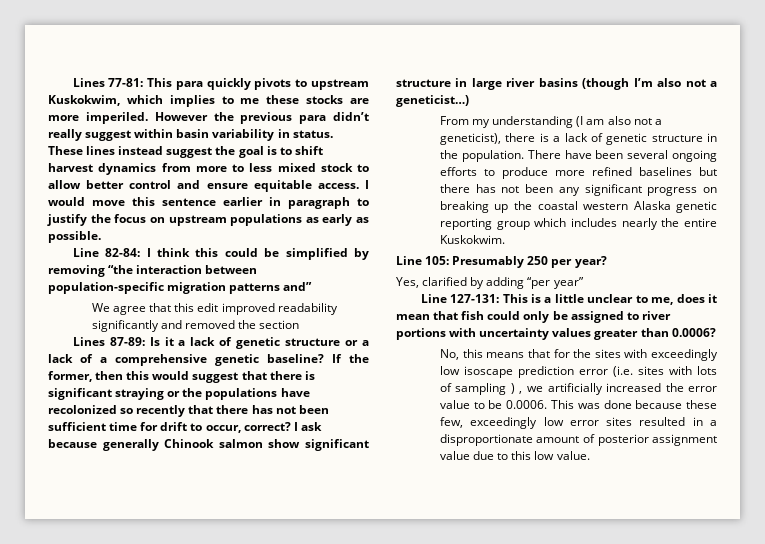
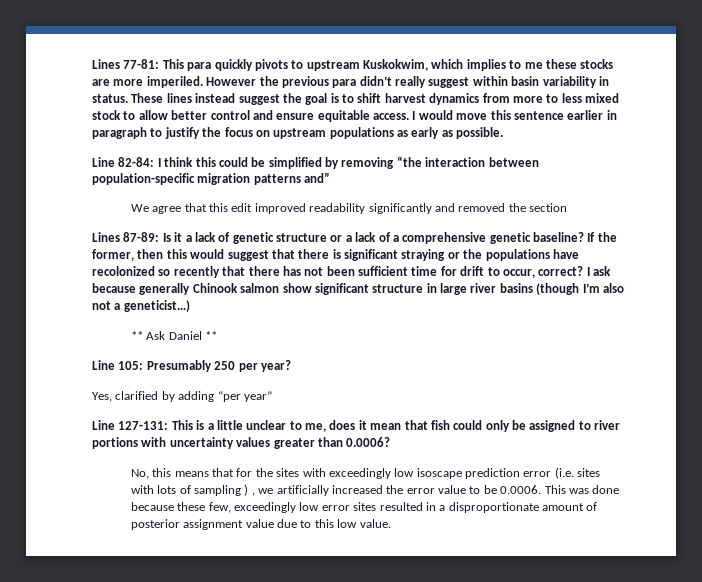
- From my understanding (I am also not a geneticist), there is a lack of genetic structure in the population. There have been several ongoing efforts to produce more refined baselines but there has not been any significant progress on breaking up the coastal western Alaska genetic reporting group which includes nearly the entire Kuskokwim.
+ ** Ask Daniel **

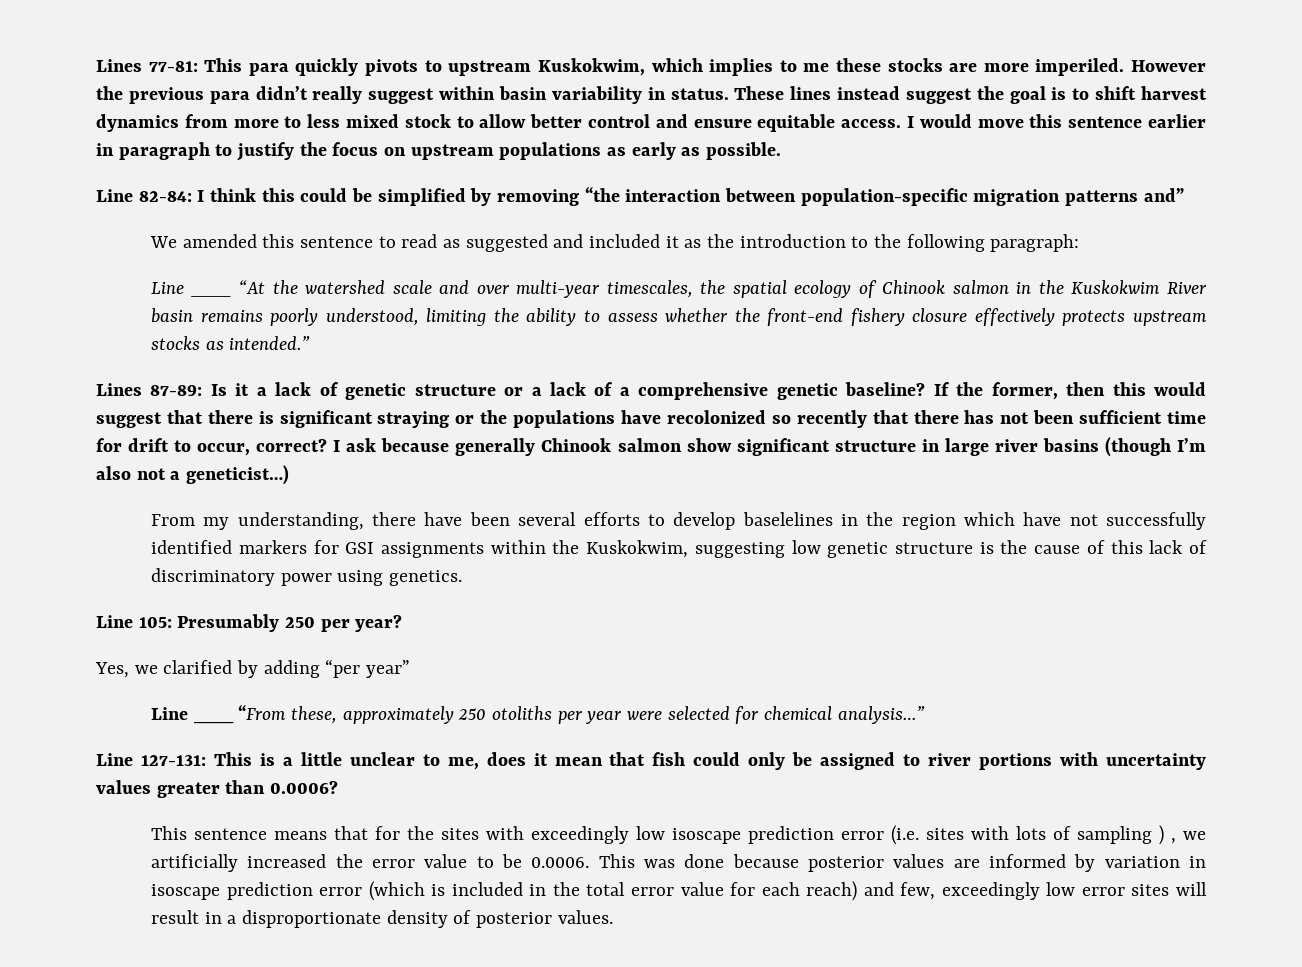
- We agree that this edit improved readability significantly and removed the section
+ We amended this sentence to read as suggested and included it as the introduction to the following paragraph:
+ Line ___ “At the watershed scale and over multi-year timescales, the spatial ecology of Chinook salmon in the Kuskokwim River basin remains poorly understood, limiting the ability to assess whether the front-end fishery closure effectively protects upstream stocks as intended.”
- ** Ask Daniel **
+ From my understanding, there have been several efforts to develop baselelines in the region which have not successfully identified markers for GSI assignments within the Kuskokwim, suggesting low genetic structure is the cause of this lack of discriminatory power using genetics.
- Yes, clarified by adding “per year”
+ Yes, we clarified by adding “per year”
+ Line ___ “From these, approximately 250 otoliths per year were selected for chemical analysis…”
- No, this means that for the sites with exceedingly low isoscape prediction error (i.e. sites with lots of sampling ) , we artificially increased the error value to be 0.0006. This was done because these few, exceedingly low error sites resulted in a disproportionate amount of posterior assignment value due to this low value.
+ This sentence means that for the sites with exceedingly low isoscape prediction error (i.e. sites with lots of sampling ) , we artificially increased the error value to be 0.0006. This was done because posterior values are informed by variation in isoscape prediction error (which is included in the total error value for each reach) and few, exceedingly low error sites will result in a disproportionate density of posterior values.

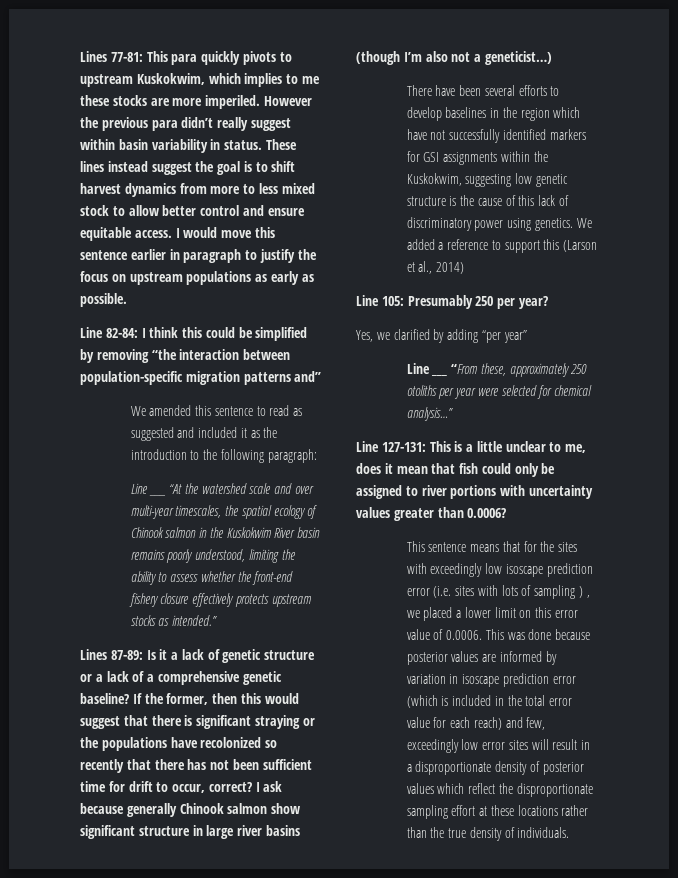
- From my understanding, there have been several efforts to develop baselelines in the region which have not successfully identified markers for GSI assignments within the Kuskokwim, suggesting low genetic structure is the cause of this lack of discriminatory power using genetics.
+ There have been several efforts to develop baselines in the region which have not successfully identified markers for GSI assignments within the Kuskokwim, suggesting low genetic structure is the cause of this lack of discriminatory power using genetics. We added a reference to support this (Larson et al., 2014)
- This sentence means that for the sites with exceedingly low isoscape prediction error (i.e. sites with lots of sampling ) , we artificially increased the error value to be 0.0006. This was done because posterior values are informed by variation in isoscape prediction error (which is included in the total error value for each reach) and few, exceedingly low error sites will result in a disproportionate density of posterior values.
+ This sentence means that for the sites with exceedingly low isoscape prediction error (i.e. sites with lots of sampling ) , we placed a lower limit on this error value of 0.0006. This was done because posterior values are informed by variation in isoscape prediction error (which is included in the total error value for each reach) and few, exceedingly low error sites will result in a disproportionate density of posterior values which reflect the disproportionate sampling effort at these locations rather than the true density of individuals.

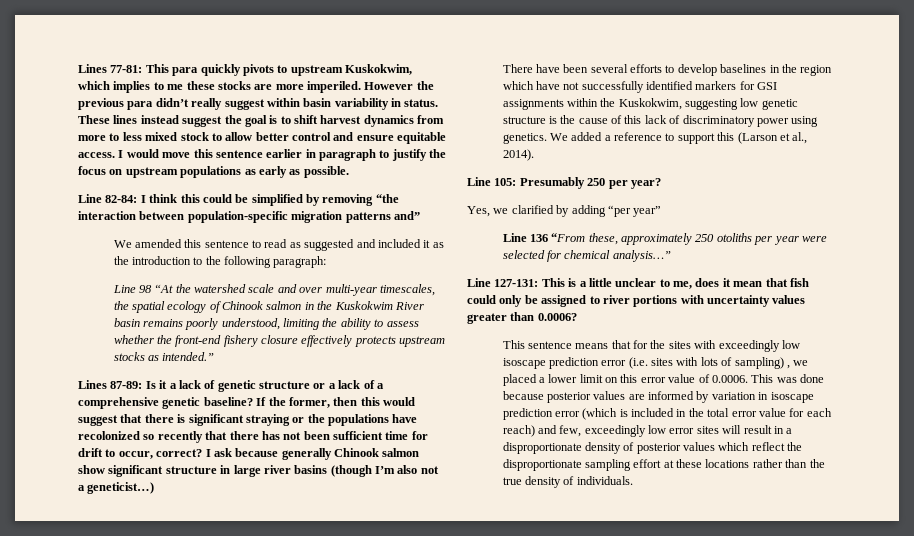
- Line ___ “At the watershed scale and over multi-year timescales, the spatial ecology of Chinook salmon in the Kuskokwim River basin remains poorly understood, limiting the ability to assess whether the front-end fishery closure effectively protects upstream stocks as intended.”
+ Line 98 “At the watershed scale and over multi-year timescales, the spatial ecology of Chinook salmon in the Kuskokwim River basin remains poorly understood, limiting the ability to assess whether the front-end fishery closure effectively protects upstream stocks as intended.”
- We added a reference to support this (Larson et al., 2014)
+ We added a reference to support this (Larson et al., 2014).
- Line ___ “From these, approximately 250 otoliths per year were selected for chemical analysis…”
+ Line 136 “From these, approximately 250 otoliths per year were selected for chemical analysis…”
- This sentence means that for the sites with exceedingly low isoscape prediction error (i.e. sites with lots of sampling ) , we placed a lower limit on this error value of 0.0006. This was done because posterior values are informed by variation in isoscape prediction error (which is included in the total error value for each reach) and few, exceedingly low error sites will result in a disproportionate density of posterior values which reflect the disproportionate sampling effort at these locations rather than the true density of individuals.
+ This sentence means that for the sites with exceedingly low isoscape prediction error (i.e. sites with lots of sampling) , we placed a lower limit on this error value of 0.0006. This was done because posterior values are informed by variation in isoscape prediction error (which is included in the total error value for each reach) and few, exceedingly low error sites will result in a disproportionate density of posterior values which reflect the disproportionate sampling effort at these locations rather than the true density of individuals.

